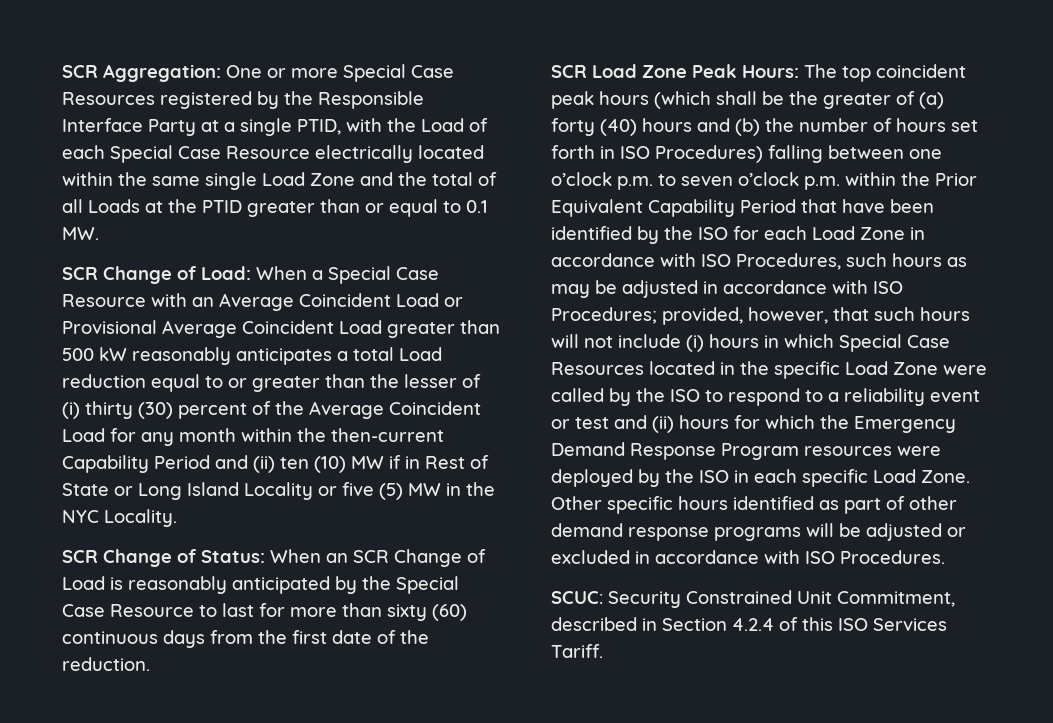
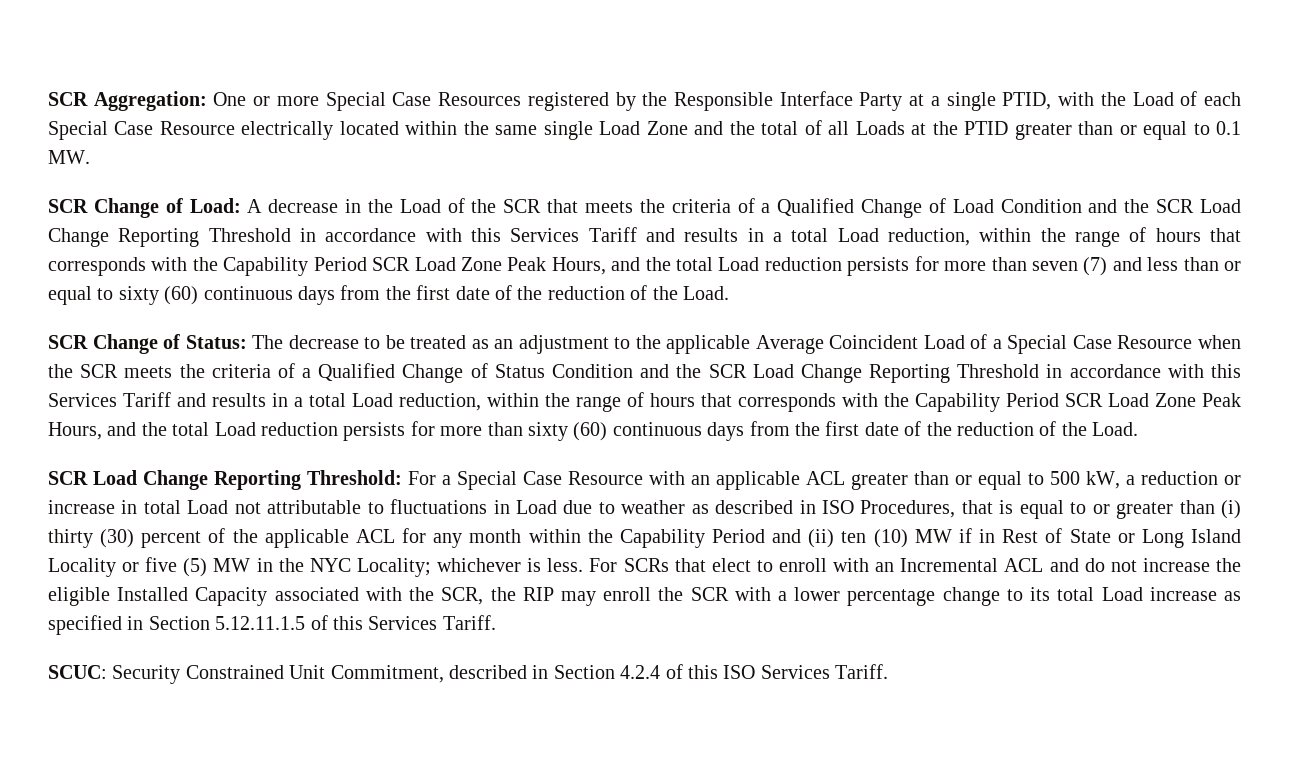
- SCR Change of Load: When a Special Case Resource with an Average Coincident Load or Provisional Average Coincident Load greater than 500 kW reasonably anticipates a total Load reduction equal to or greater than the lesser of (i) thirty (30) percent of the Average Coincident Load for any month within the then-current Capability Period and (ii) ten (10) MW if in Rest of State or Long Island Locality or five (5) MW in the NYC Locality.
- SCR Change of Status: When an SCR Change of Load is reasonably anticipated by the Special Case Resource to last for more than sixty (60) continuous days from the first date of the reduction.
- SCR Load Zone Peak Hours: The top coincident peak hours (which shall be the greater of (a) forty (40) hours and (b) the number of hours set forth in ISO Procedures) falling between one o’clock p.m. to seven o’clock p.m. within the Prior Equivalent Capability Period that have been identified by the ISO for each Load Zone in accordance with ISO Procedures, such hours as may be adjusted in accordance with ISO Procedures; provided, however, that such hours will not include (i) hours in which Special Case Resources located in the specific Load Zone were called by the ISO to respond to a reliability event or test and (ii) hours for which the Emergency Demand Response Program resources were deployed by the ISO in each specific Load Zone. Other specific hours identified as part of other demand response programs will be adjusted or excluded in accordance with ISO Procedures.
+ SCR Change of Load: A decrease in the Load of the SCR that meets the criteria of a Qualified Change of Load Condition and the SCR Load Change Reporting Threshold in accordance with this Services Tariff and results in a total Load reduction, within the range of hours that corresponds with the Capability Period SCR Load Zone Peak Hours, and the total Load reduction persists for more than seven (7) and less than or equal to sixty (60) continuous days from the first date of the reduction of the Load.
+ SCR Change of Status: The decrease to be treated as an adjustment to the applicable Average Coincident Load of a Special Case Resource when the SCR meets the criteria of a Qualified Change of Status Condition and the SCR Load Change Reporting Threshold in accordance with this Services Tariff and results in a total Load reduction, within the range of hours that corresponds with the Capability Period SCR Load Zone Peak Hours, and the total Load reduction persists for more than sixty (60) continuous days from the first date of the reduction of the Load.
+ SCR Load Change Reporting Threshold: For a Special Case Resource with an applicable ACL greater than or equal to 500 kW, a reduction or increase in total Load not attributable to fluctuations in Load due to weather as described in ISO Procedures, that is equal to or greater than (i) thirty (30) percent of the applicable ACL for any month within the Capability Period and (ii) ten (10) MW if in Rest of State or Long Island Locality or five (5) MW in the NYC Locality; whichever is less. For SCRs that elect to enroll with an Incremental ACL and do not increase the eligible Installed Capacity associated with the SCR, the RIP may enroll the SCR with a lower percentage change to its total Load increase as specified in Section 5.12.11.1.5 of this Services Tariff.

